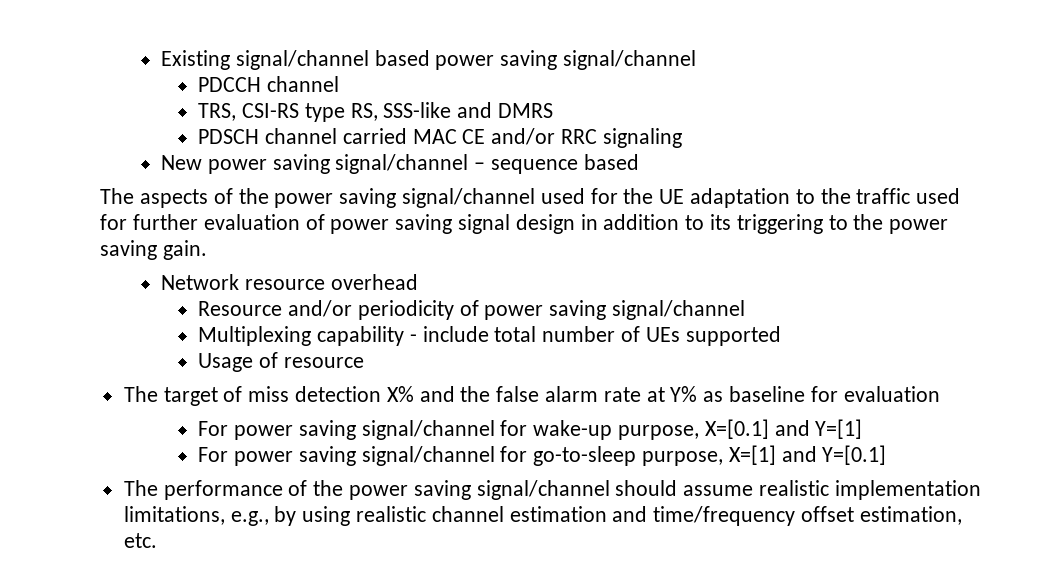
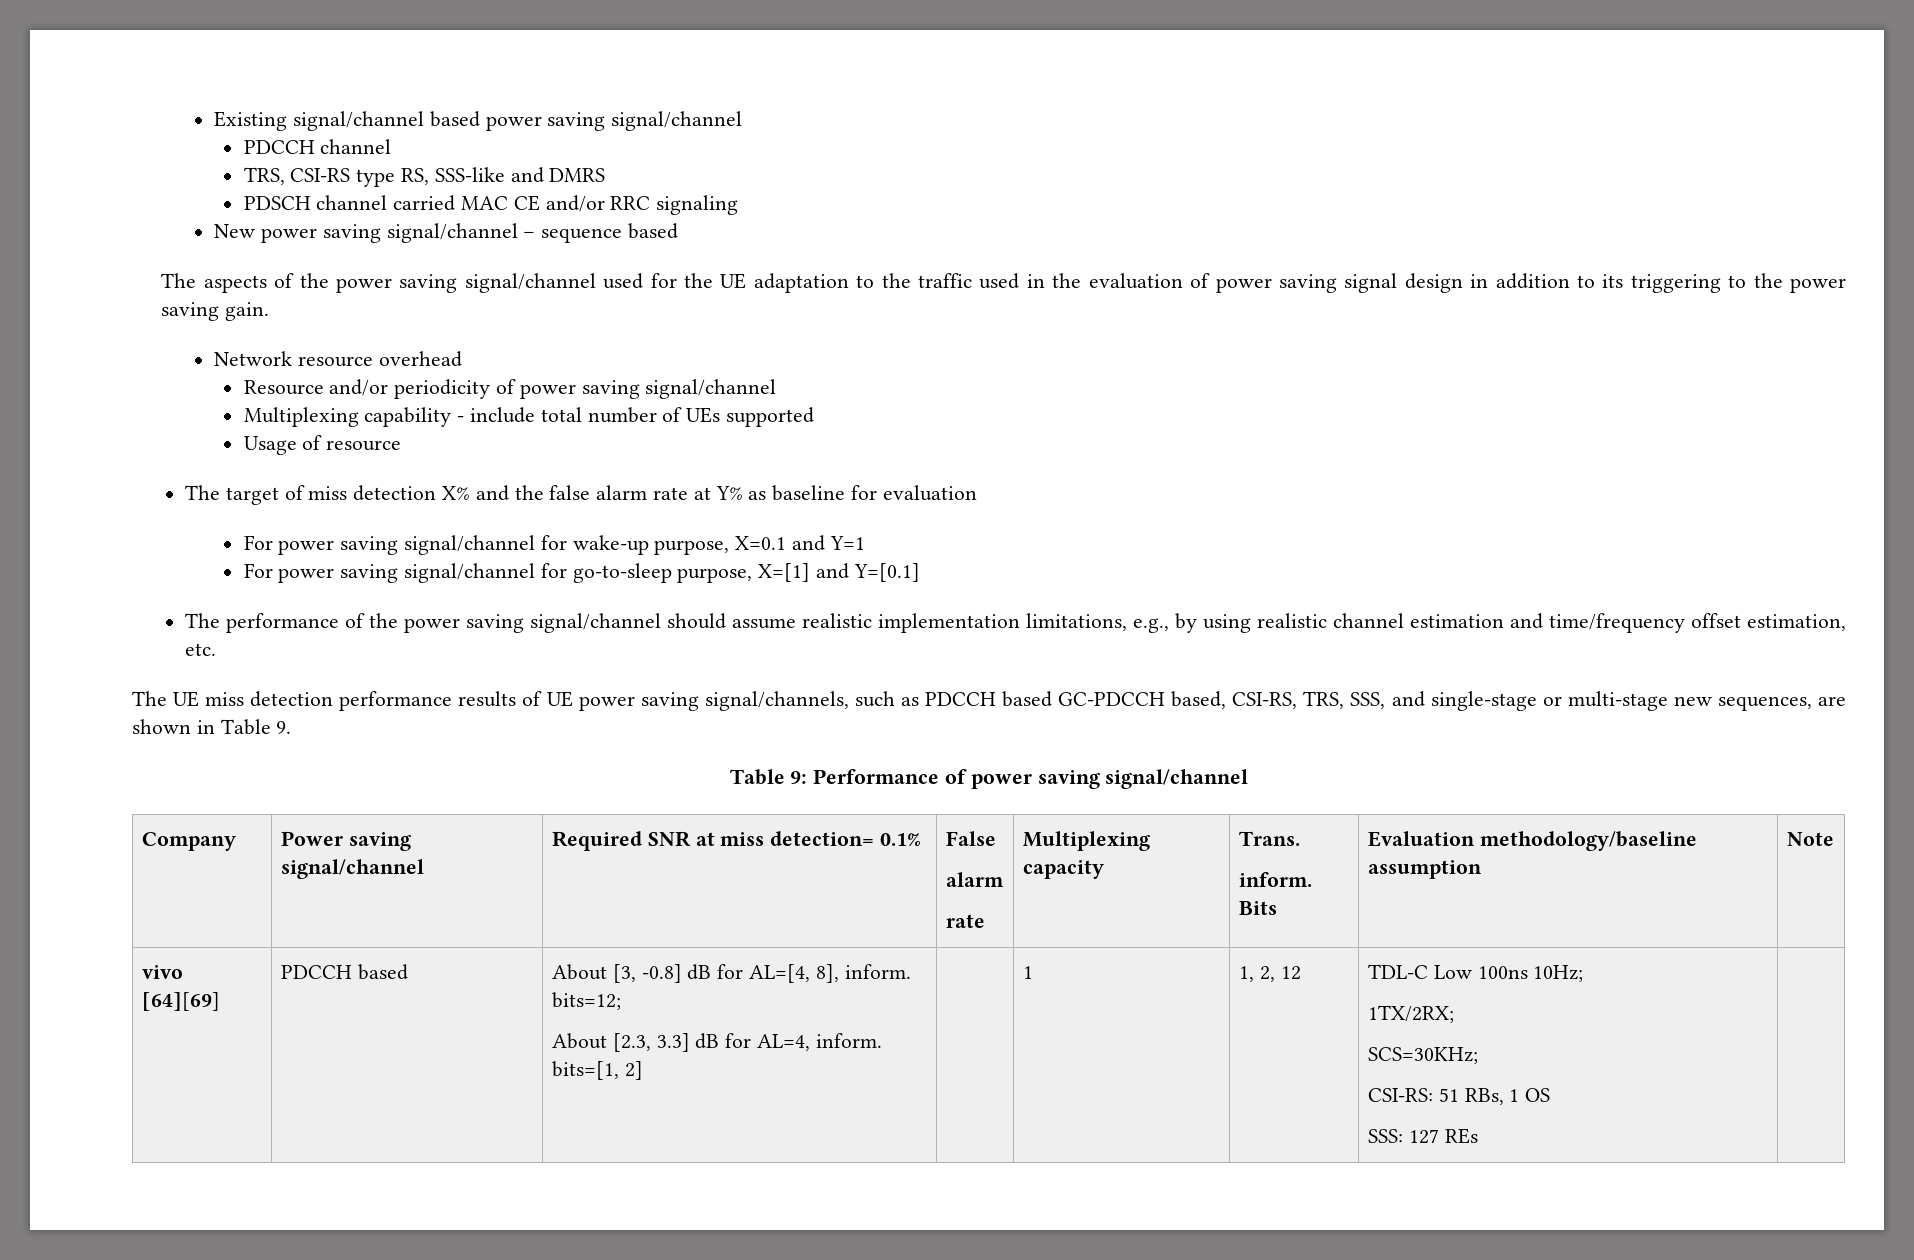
- The aspects of the power saving signal/channel used for the UE adaptation to the traffic used for further evaluation of power saving signal design in addition to its triggering to the power saving gain.
+ The aspects of the power saving signal/channel used for the UE adaptation to the traffic used in the evaluation of power saving signal design in addition to its triggering to the power saving gain.
- For power saving signal/channel for wake-up purpose, X=[0.1] and Y=[1]
+ For power saving signal/channel for wake-up purpose, X=0.1 and Y=1
+ The UE miss detection performance results of UE power saving signal/channels, such as PDCCH based GC-PDCCH based, CSI-RS, TRS, SSS, and single-stage or multi-stage new sequences, are shown in Table 9.
+ Table 9: Performance of power saving signal/channel
+ Company | Power saving signal/channel | Required SNR at miss detection= 0.1% | False
+ alarm
+ rate | Multiplexing capacity | Trans.
+ inform. Bits | Evaluation methodology/baseline assumption | Note
+ vivo [64][69] | PDCCH based | About [3, -0.8] dB for AL=[4, 8], inform. bits=12;
+ About [2.3, 3.3] dB for AL=4, inform. bits=[1, 2] | | 1 | 1, 2, 12 | TDL-C Low 100ns 10Hz;
+ 1TX/2RX;
+ SCS=30KHz;
+ CSI-RS: 51 RBs, 1 OS
+ SSS: 127 REs |

